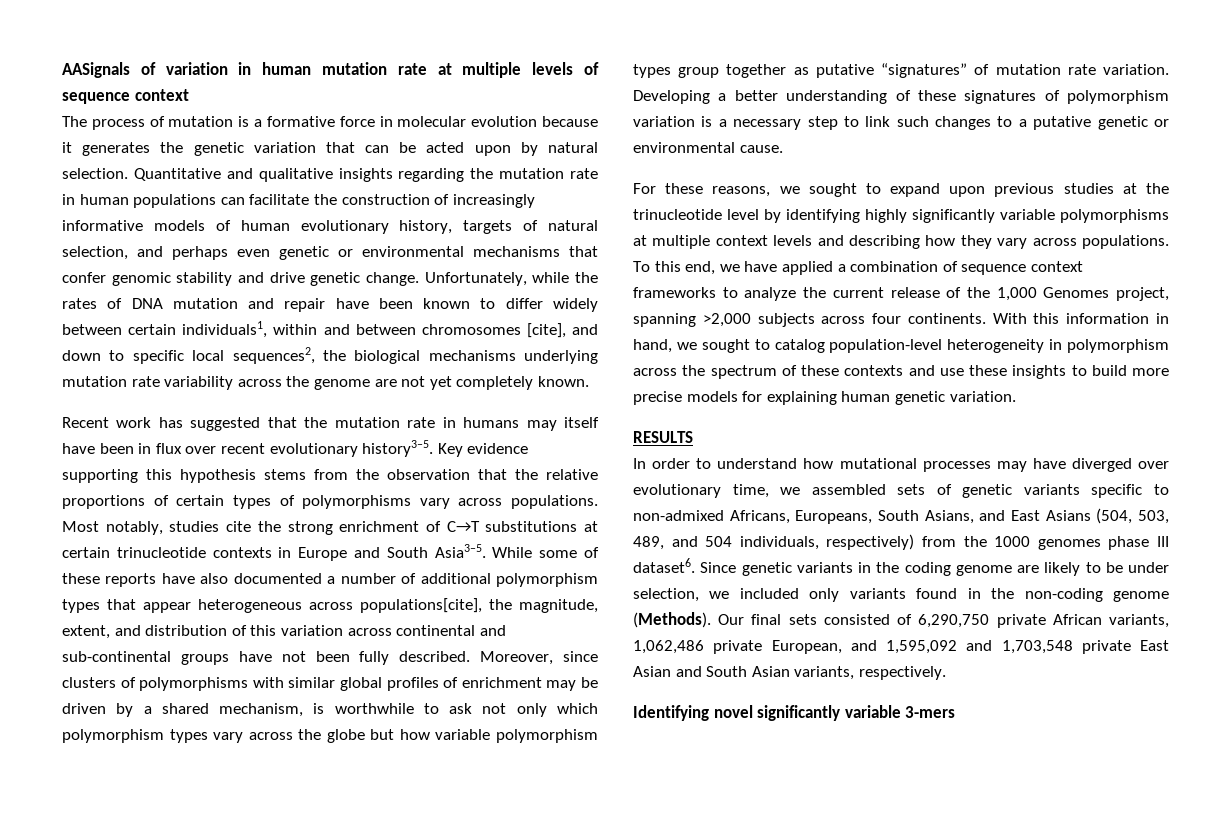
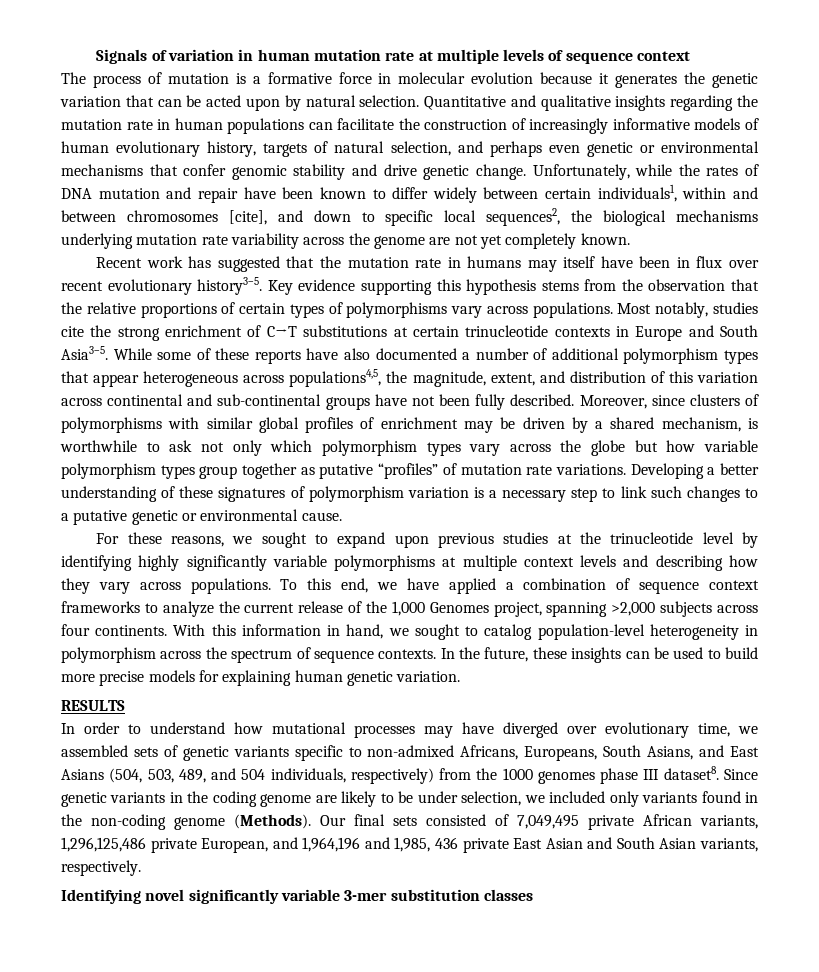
- AASignals of variation in human mutation rate at multiple levels of sequence context
+ Signals of variation in human mutation rate at multiple levels of sequence context
- While some of these reports have also documented a number of additional polymorphism types that appear heterogeneous across populations[cite], the magnitude, extent, and distribution of this variation across continental and sub-continental groups have not been fully described.
+ While some of these reports have also documented a number of additional polymorphism types that appear heterogeneous across populations4,5, the magnitude, extent, and distribution of this variation across continental and sub-continental groups have not been fully described.
- Moreover, since clusters of polymorphisms with similar global profiles of enrichment may be driven by a shared mechanism, is worthwhile to ask not only which polymorphism types vary across the globe but how variable polymorphism types group together as putative “signatures” of mutation rate variation.
+ Moreover, since clusters of polymorphisms with similar global profiles of enrichment may be driven by a shared mechanism, is worthwhile to ask not only which polymorphism types vary across the globe but how variable polymorphism types group together as putative “profiles” of mutation rate variations.
- With this information in hand, we sought to catalog population-level heterogeneity in polymorphism across the spectrum of these contexts and use these insights to build more precise models for explaining human genetic variation.
+ With this information in hand, we sought to catalog population-level heterogeneity in polymorphism across the spectrum of sequence contexts. In the future, these insights can be used to build more precise models for explaining human genetic variation.
- In order to understand how mutational processes may have diverged over evolutionary time, we assembled sets of genetic variants specific to non-admixed Africans, Europeans, South Asians, and East Asians (504, 503, 489, and 504 individuals, respectively) from the 1000 genomes phase III dataset6.
+ In order to understand how mutational processes may have diverged over evolutionary time, we assembled sets of genetic variants specific to non-admixed Africans, Europeans, South Asians, and East Asians (504, 503, 489, and 504 individuals, respectively) from the 1000 genomes phase III dataset8.
- Our final sets consisted of 6,290,750 private African variants, 1,062,486 private European, and 1,595,092 and 1,703,548 private East Asian and South Asian variants, respectively.
+ Our final sets consisted of 7,049,495 private African variants, 1,296,125,486 private European, and 1,964,196 and 1,985, 436 private East Asian and South Asian variants, respectively.
- Identifying novel significantly variable 3-mers
+ Identifying novel significantly variable 3-mer substitution classes

